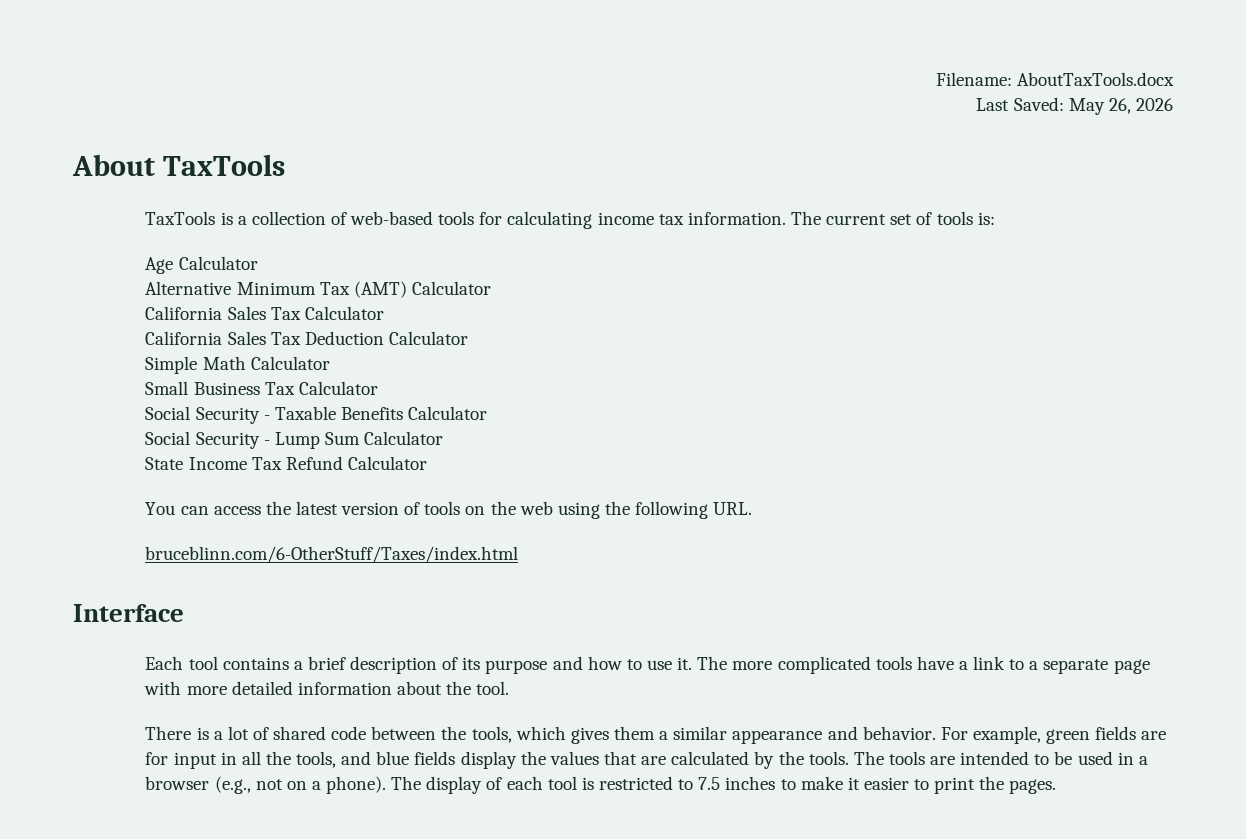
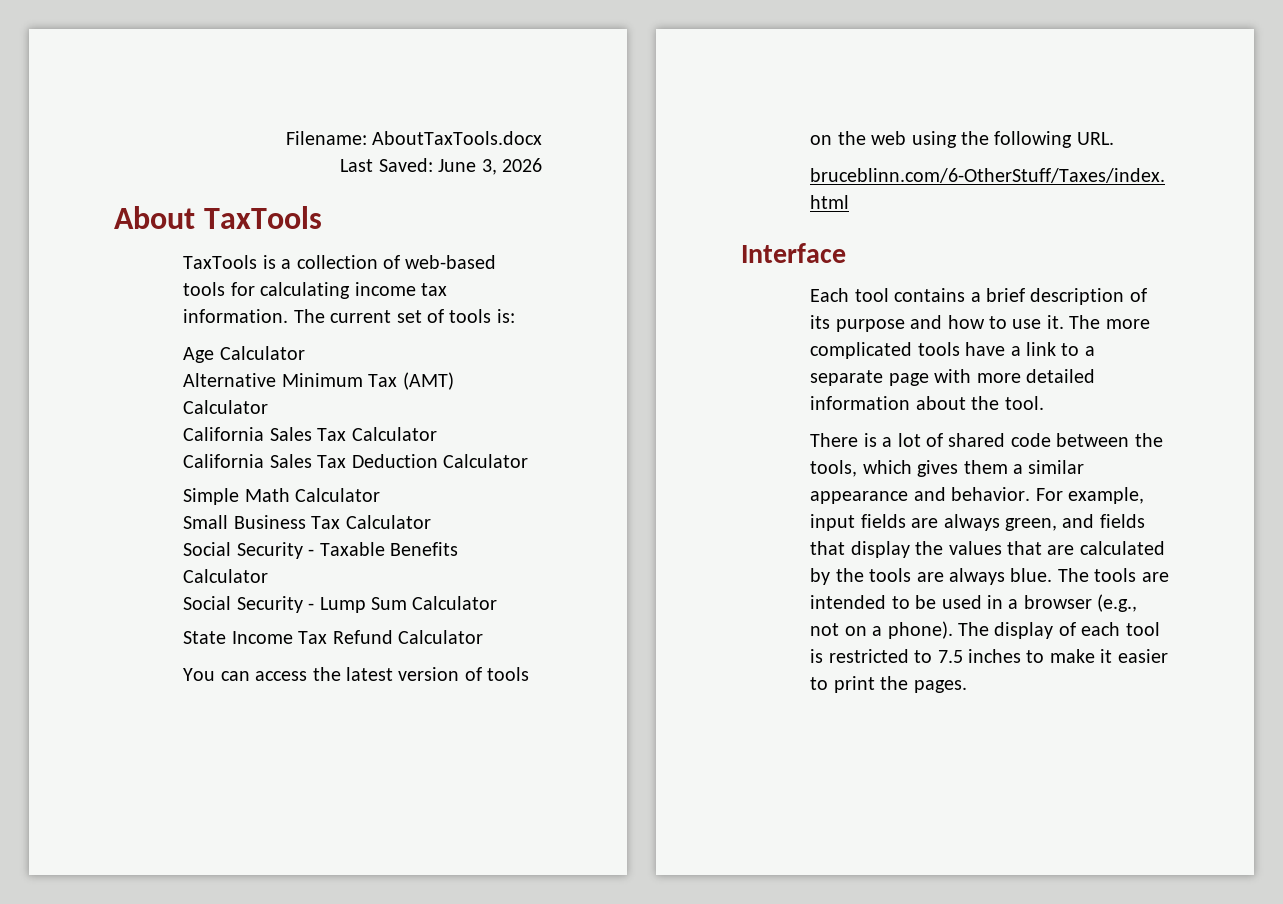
- Last Saved: May 26, 2026
+ Last Saved: June 3, 2026
- For example, green fields are for input in all the tools, and blue fields display the values that are calculated by the tools.
+ For example, input fields are always green, and fields that display the values that are calculated by the tools are always blue.

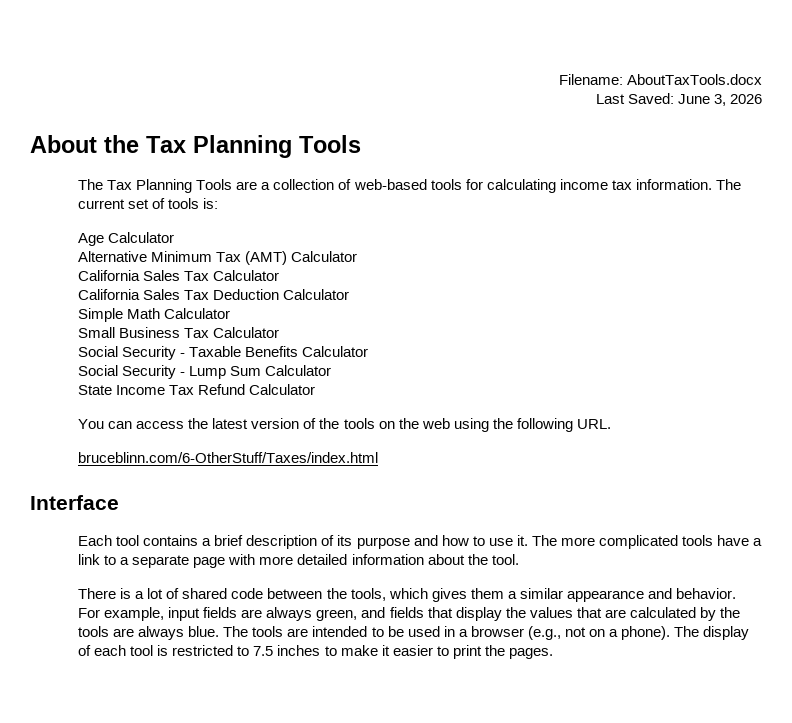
- About TaxTools
- TaxTools is a collection of web-based tools for calculating income tax information.
+ About the Tax Planning Tools
+ The Tax Planning Tools are a collection of web-based tools for calculating income tax information.
- You can access the latest version of tools on the web using the following URL.
+ You can access the latest version of the tools on the web using the following URL.

